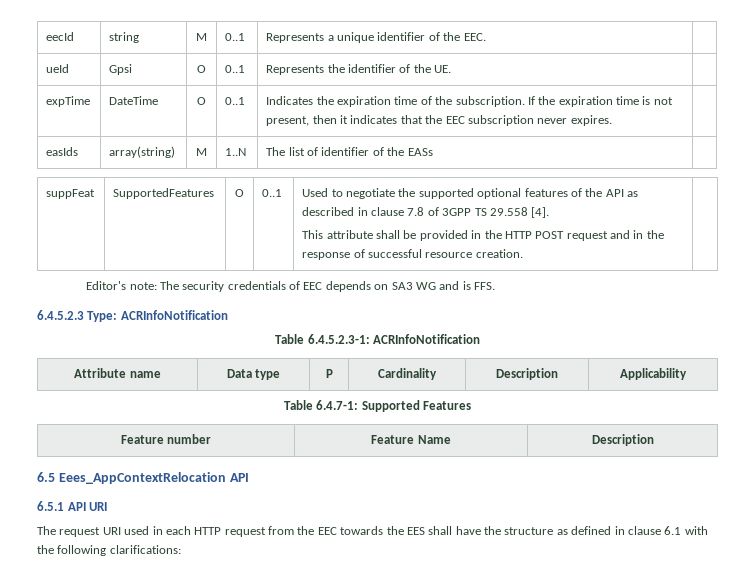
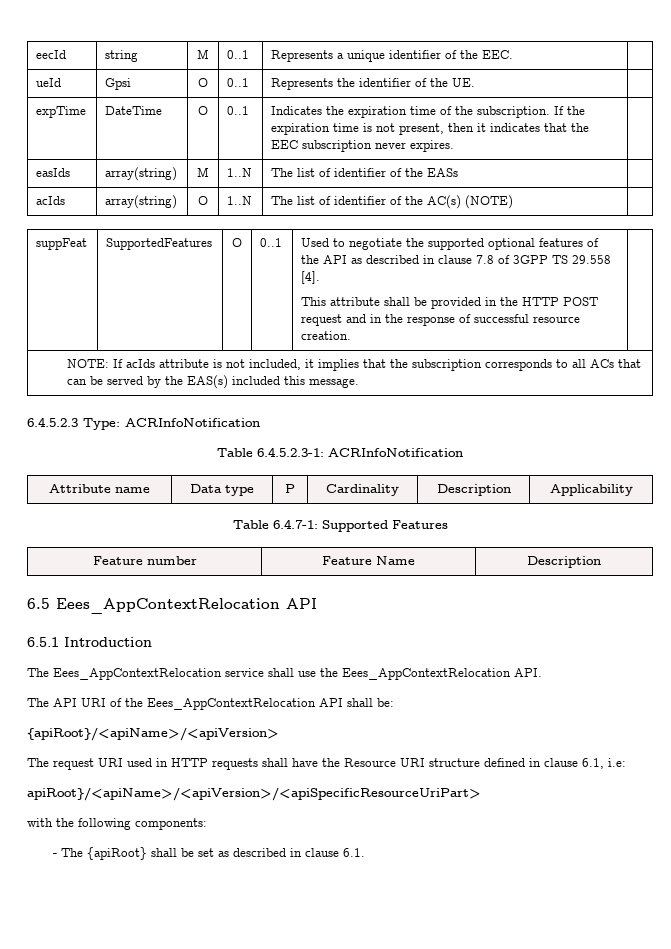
+ acIds | array(string) | O | 1..N | The list of identifier of the AC(s) (NOTE) |
- Editor's note: The security credentials of EEC depends on SA3 WG and is FFS.
+ NOTE: If acIds attribute is not included, it implies that the subscription corresponds to all ACs that can be served by the EAS(s) included this message.
- 6.5.1 API URI
+ 6.5.1 Introduction
+ The Eees_AppContextRelocation service shall use the Eees_AppContextRelocation API.
+ The API URI of the Eees_AppContextRelocation API shall be:
+ {apiRoot}/<apiName>/<apiVersion>
- The request URI used in each HTTP request from the EEC towards the EES shall have the structure as defined in clause 6.1 with the following clarifications:
+ The request URI used in HTTP requests shall have the Resource URI structure defined in clause 6.1, i.e:
+ apiRoot}/<apiName>/<apiVersion>/<apiSpecificResourceUriPart>
+ with the following components:
+ - The {apiRoot} shall be set as described in clause 6.1.

